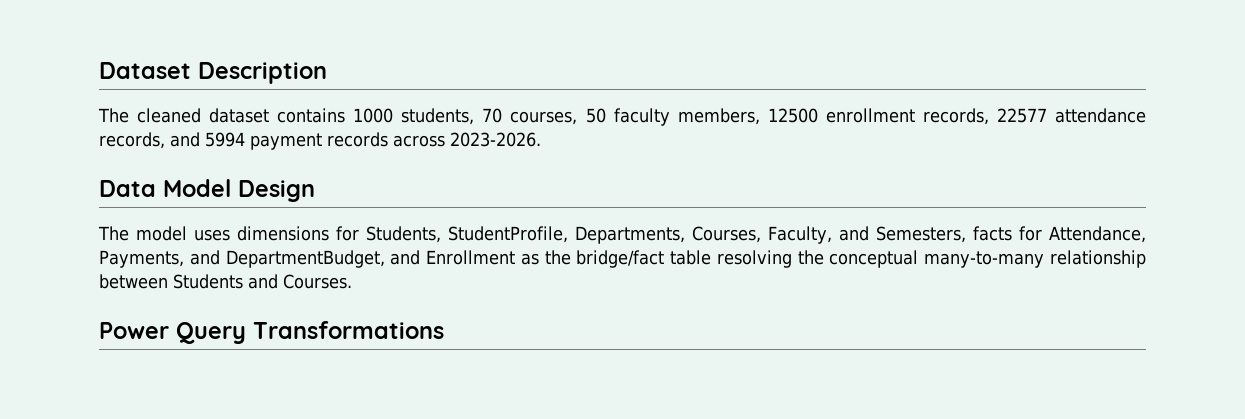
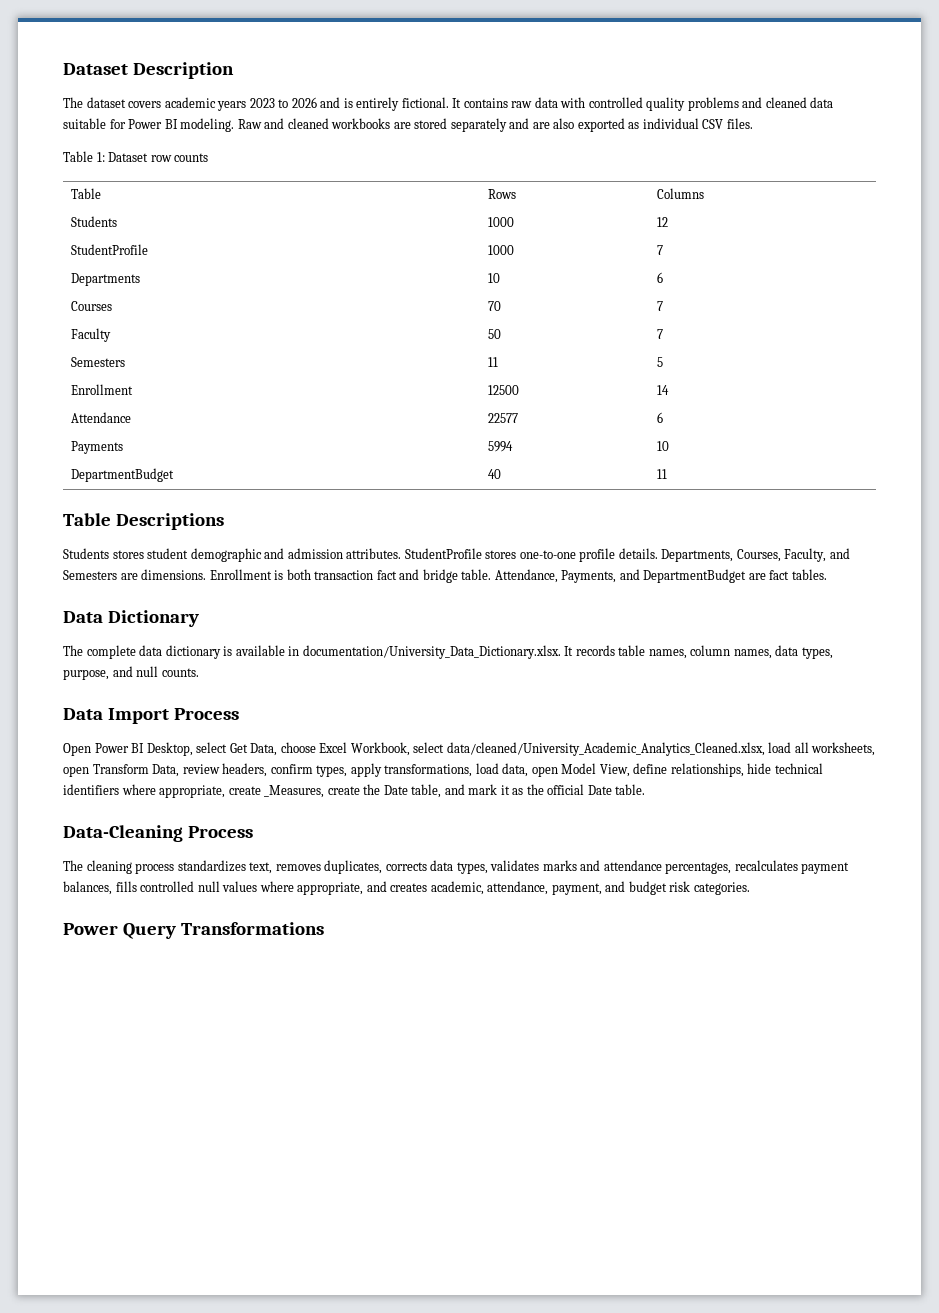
- The cleaned dataset contains 1000 students, 70 courses, 50 faculty members, 12500 enrollment records, 22577 attendance records, and 5994 payment records across 2023-2026.
- Data Model Design
- The model uses dimensions for Students, StudentProfile, Departments, Courses, Faculty, and Semesters, facts for Attendance, Payments, and DepartmentBudget, and Enrollment as the bridge/fact table resolving the conceptual many-to-many relationship between Students and Courses.
+ The dataset covers academic years 2023 to 2026 and is entirely fictional. It contains raw data with controlled quality problems and cleaned data suitable for Power BI modeling. Raw and cleaned workbooks are stored separately and are also exported as individual CSV files.
+ Table 1: Dataset row counts
+ Table | Rows | Columns
+ Students | 1000 | 12
+ StudentProfile | 1000 | 7
+ Departments | 10 | 6
+ Courses | 70 | 7
+ Faculty | 50 | 7
+ Semesters | 11 | 5
+ Enrollment | 12500 | 14
+ Attendance | 22577 | 6
+ Payments | 5994 | 10
+ DepartmentBudget | 40 | 11
+ Table Descriptions
+ Students stores student demographic and admission attributes. StudentProfile stores one-to-one profile details. Departments, Courses, Faculty, and Semesters are dimensions. Enrollment is both transaction fact and bridge table. Attendance, Payments, and DepartmentBudget are fact tables.
+ Data Dictionary
+ The complete data dictionary is available in documentation/University_Data_Dictionary.xlsx. It records table names, column names, data types, purpose, and null counts.
+ Data Import Process
+ Open Power BI Desktop, select Get Data, choose Excel Workbook, select data/cleaned/University_Academic_Analytics_Cleaned.xlsx, load all worksheets, open Transform Data, review headers, confirm types, apply transformations, load data, open Model View, define relationships, hide technical identifiers where appropriate, create _Measures, create the Date table, and mark it as the official Date table.
+ Data-Cleaning Process
+ The cleaning process standardizes text, removes duplicates, corrects data types, validates marks and attendance percentages, recalculates payment balances, fills controlled null values where appropriate, and creates academic, attendance, payment, and budget risk categories.

